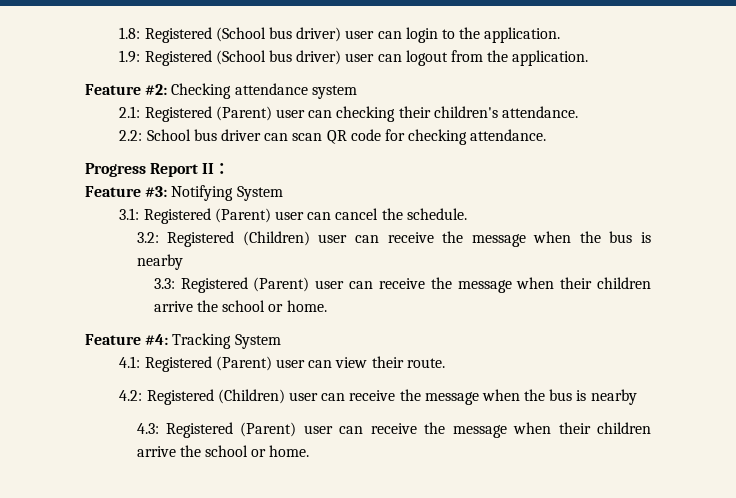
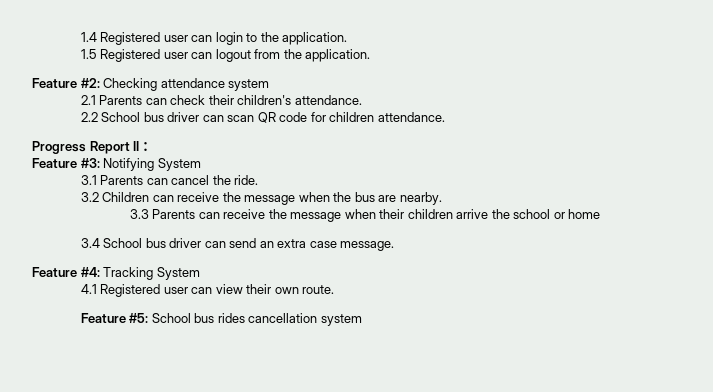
- 1.8: Registered (School bus driver) user can login to the application.
+ 1.4 Registered user can login to the application.
- 1.9: Registered (School bus driver) user can logout from the application.
+ 1.5 Registered user can logout from the application.
- 2.1: Registered (Parent) user can checking their children's attendance.
+ 2.1 Parents can check their children's attendance.
- 2.2: School bus driver can scan QR code for checking attendance.
+ 2.2 School bus driver can scan QR code for children attendance.
- 3.1: Registered (Parent) user can cancel the schedule.
- 3.2: Registered (Children) user can receive the message when the bus is nearby
- 3.3: Registered (Parent) user can receive the message when their children arrive the school or home.
+ 3.1 Parents can cancel the ride.
+ 3.2 Children can receive the message when the bus are nearby.
+ 3.3 Parents can receive the message when their children arrive the school or home
+ 3.4 School bus driver can send an extra case message.
- 4.1: Registered (Parent) user can view their route.
+ 4.1 Registered user can view their own route.
- 4.2: Registered (Children) user can receive the message when the bus is nearby
- 4.3: Registered (Parent) user can receive the message when their children arrive the school or home.
+ Feature #5: School bus rides cancellation system

